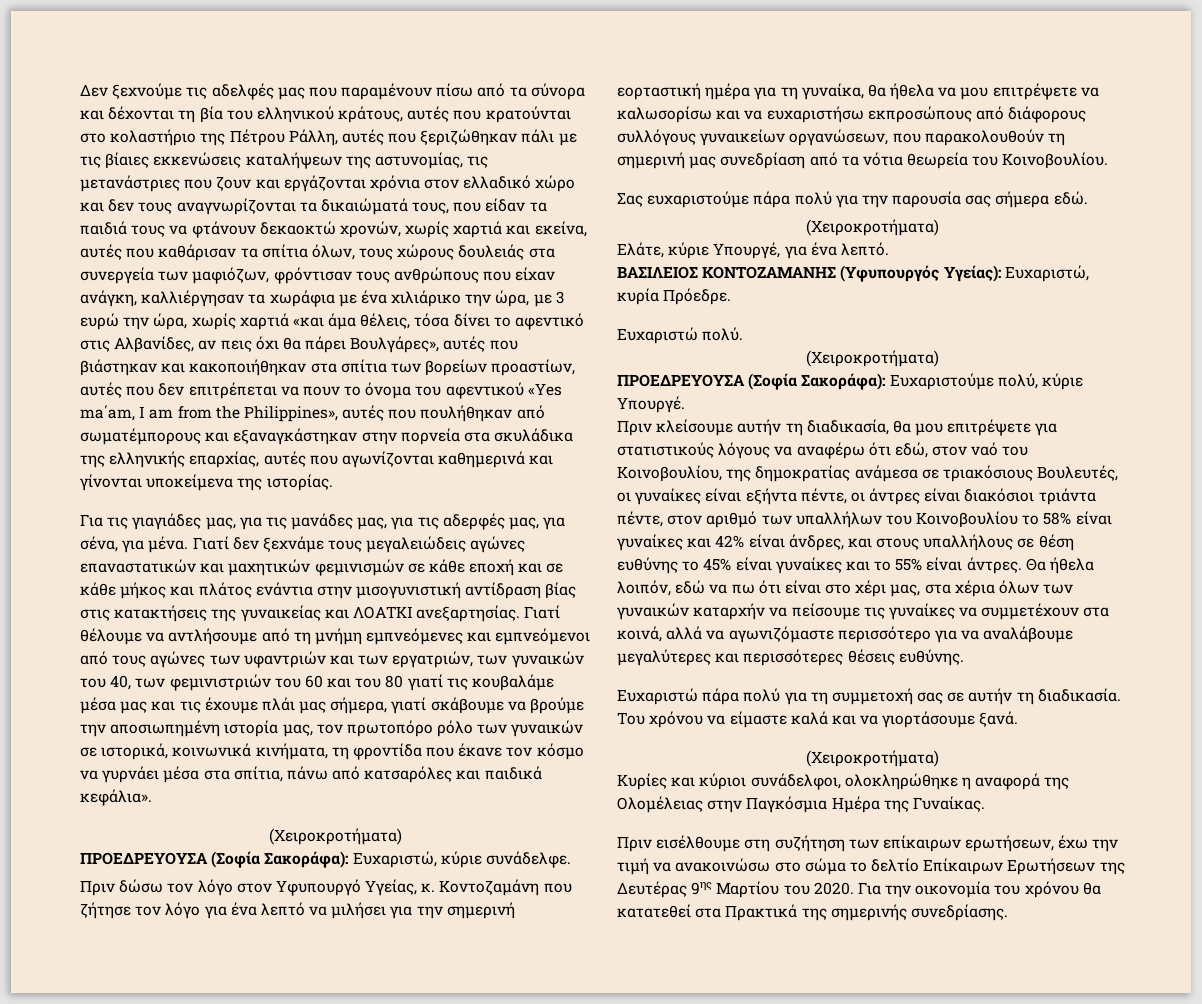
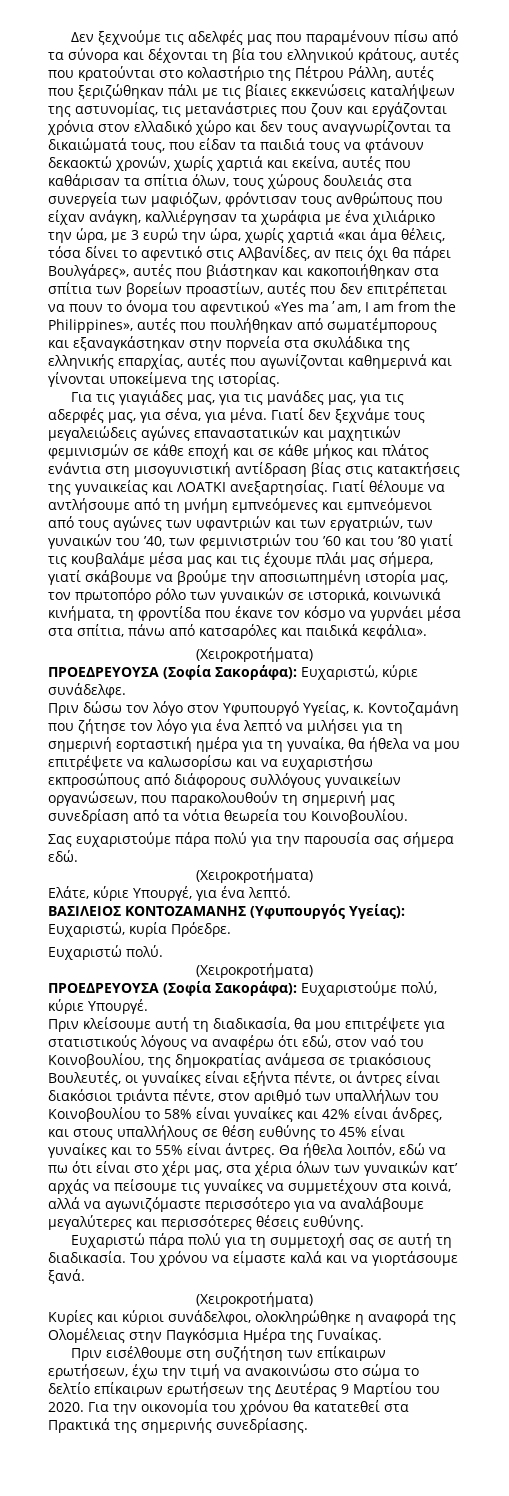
- Γιατί δεν ξεχνάμε τους μεγαλειώδεις αγώνες επαναστατικών και μαχητικών φεμινισμών σε κάθε εποχή και σε κάθε μήκος και πλάτος ενάντια στην μισογυνιστική αντίδραση βίας στις κατακτήσεις της γυναικείας και ΛΟΑΤΚΙ ανεξαρτησίας.
+ Γιατί δεν ξεχνάμε τους μεγαλειώδεις αγώνες επαναστατικών και μαχητικών φεμινισμών σε κάθε εποχή και σε κάθε μήκος και πλάτος ενάντια στη μισογυνιστική αντίδραση βίας στις κατακτήσεις της γυναικείας και ΛΟΑΤΚΙ ανεξαρτησίας.
- Γιατί θέλουμε να αντλήσουμε από τη μνήμη εμπνεόμενες και εμπνεόμενοι από τους αγώνες των υφαντριών και των εργατριών, των γυναικών του 40, των φεμινιστριών του 60 και του 80 γιατί τις κουβαλάμε μέσα μας και τις έχουμε πλάι μας σήμερα, γιατί σκάβουμε να βρούμε την αποσιωπημένη ιστορία μας, τον πρωτοπόρο ρόλο των γυναικών σε ιστορικά, κοινωνικά κινήματα, τη φροντίδα που έκανε τον κόσμο να γυρνάει μέσα στα σπίτια, πάνω από κατσαρόλες και παιδικά κεφάλια».
+ Γιατί θέλουμε να αντλήσουμε από τη μνήμη εμπνεόμενες και εμπνεόμενοι από τους αγώνες των υφαντριών και των εργατριών, των γυναικών του ’40, των φεμινιστριών του ’60 και του ’80 γιατί τις κουβαλάμε μέσα μας και τις έχουμε πλάι μας σήμερα, γιατί σκάβουμε να βρούμε την αποσιωπημένη ιστορία μας, τον πρωτοπόρο ρόλο των γυναικών σε ιστορικά, κοινωνικά κινήματα, τη φροντίδα που έκανε τον κόσμο να γυρνάει μέσα στα σπίτια, πάνω από κατσαρόλες και παιδικά κεφάλια».
- Κοντοζαμάνη που ζήτησε τον λόγο για ένα λεπτό να μιλήσει για την σημερινή εορταστική ημέρα για τη γυναίκα, θα ήθελα να μου επιτρέψετε να καλωσορίσω και να ευχαριστήσω εκπροσώπους από διάφορους συλλόγους γυναικείων οργανώσεων, που παρακολουθούν τη σημερινή μας συνεδρίαση από τα νότια θεωρεία του Κοινοβουλίου.
+ Κοντοζαμάνη που ζήτησε τον λόγο για ένα λεπτό να μιλήσει για τη σημερινή εορταστική ημέρα για τη γυναίκα, θα ήθελα να μου επιτρέψετε να καλωσορίσω και να ευχαριστήσω εκπροσώπους από διάφορους συλλόγους γυναικείων οργανώσεων, που παρακολουθούν τη σημερινή μας συνεδρίαση από τα νότια θεωρεία του Κοινοβουλίου.
- Πριν κλείσουμε αυτήν τη διαδικασία, θα μου επιτρέψετε για στατιστικούς λόγους να αναφέρω ότι εδώ, στον ναό του Κοινοβουλίου, της δημοκρατίας ανάμεσα σε τριακόσιους Βουλευτές, οι γυναίκες είναι εξήντα πέντε, οι άντρες είναι διακόσιοι τριάντα πέντε, στον αριθμό των υπαλλήλων του Κοινοβουλίου το 58% είναι γυναίκες και 42% είναι άνδρες, και στους υπαλλήλους σε θέση ευθύνης το 45% είναι γυναίκες και το 55% είναι άντρες.
+ Πριν κλείσουμε αυτή τη διαδικασία, θα μου επιτρέψετε για στατιστικούς λόγους να αναφέρω ότι εδώ, στον ναό του Κοινοβουλίου, της δημοκρατίας ανάμεσα σε τριακόσιους Βουλευτές, οι γυναίκες είναι εξήντα πέντε, οι άντρες είναι διακόσιοι τριάντα πέντε, στον αριθμό των υπαλλήλων του Κοινοβουλίου το 58% είναι γυναίκες και 42% είναι άνδρες, και στους υπαλλήλους σε θέση ευθύνης το 45% είναι γυναίκες και το 55% είναι άντρες.
- Θα ήθελα λοιπόν, εδώ να πω ότι είναι στο χέρι μας, στα χέρια όλων των γυναικών καταρχήν να πείσουμε τις γυναίκες να συμμετέχουν στα κοινά, αλλά να αγωνιζόμαστε περισσότερο για να αναλάβουμε μεγαλύτερες και περισσότερες θέσεις ευθύνης.
+ Θα ήθελα λοιπόν, εδώ να πω ότι είναι στο χέρι μας, στα χέρια όλων των γυναικών κατ’ αρχάς να πείσουμε τις γυναίκες να συμμετέχουν στα κοινά, αλλά να αγωνιζόμαστε περισσότερο για να αναλάβουμε μεγαλύτερες και περισσότερες θέσεις ευθύνης.
- Ευχαριστώ πάρα πολύ για τη συμμετοχή σας σε αυτήν τη διαδικασία.
+ Ευχαριστώ πάρα πολύ για τη συμμετοχή σας σε αυτή τη διαδικασία.
- Πριν εισέλθουμε στη συζήτηση των επίκαιρων ερωτήσεων, έχω την τιμή να ανακοινώσω στο σώμα το δελτίο Επίκαιρων Ερωτήσεων της Δευτέρας 9ης Μαρτίου του 2020.
+ Πριν εισέλθουμε στη συζήτηση των επίκαιρων ερωτήσεων, έχω την τιμή να ανακοινώσω στο σώμα το δελτίο επίκαιρων ερωτήσεων της Δευτέρας 9 Μαρτίου του 2020.

